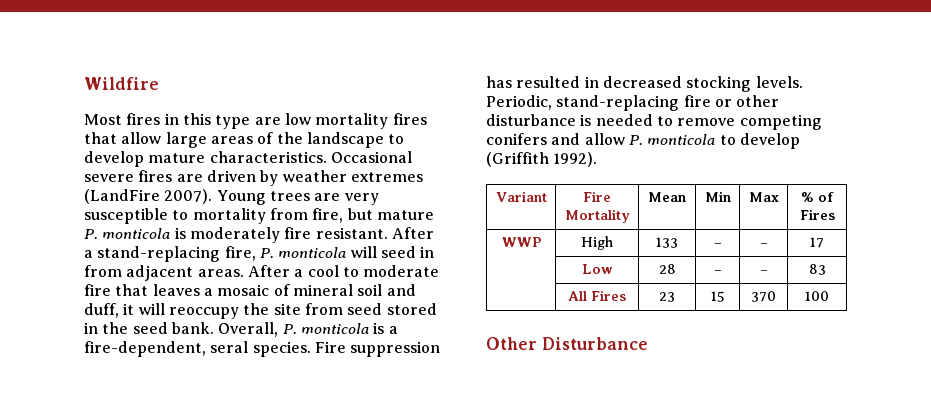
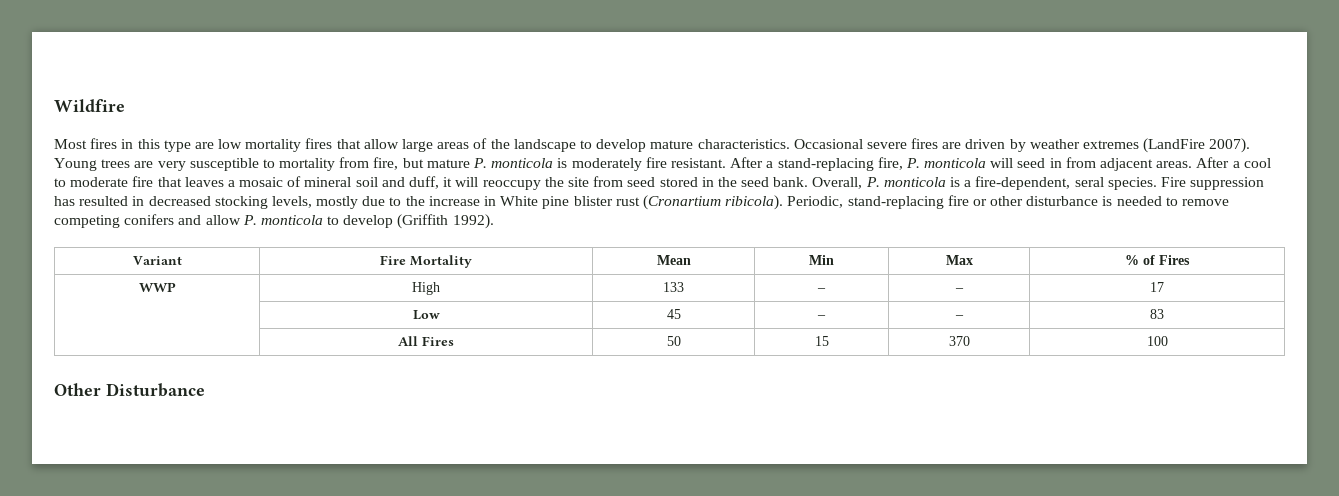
- Fire suppression has resulted in decreased stocking levels.
+ Fire suppression has resulted in decreased stocking levels, mostly due to the increase in White pine blister rust (Cronartium ribicola).
- | Low | 28 | – | – | 83
+ | Low | 45 | – | – | 83
- | All Fires | 23 | 15 | 370 | 100
+ | All Fires | 50 | 15 | 370 | 100

